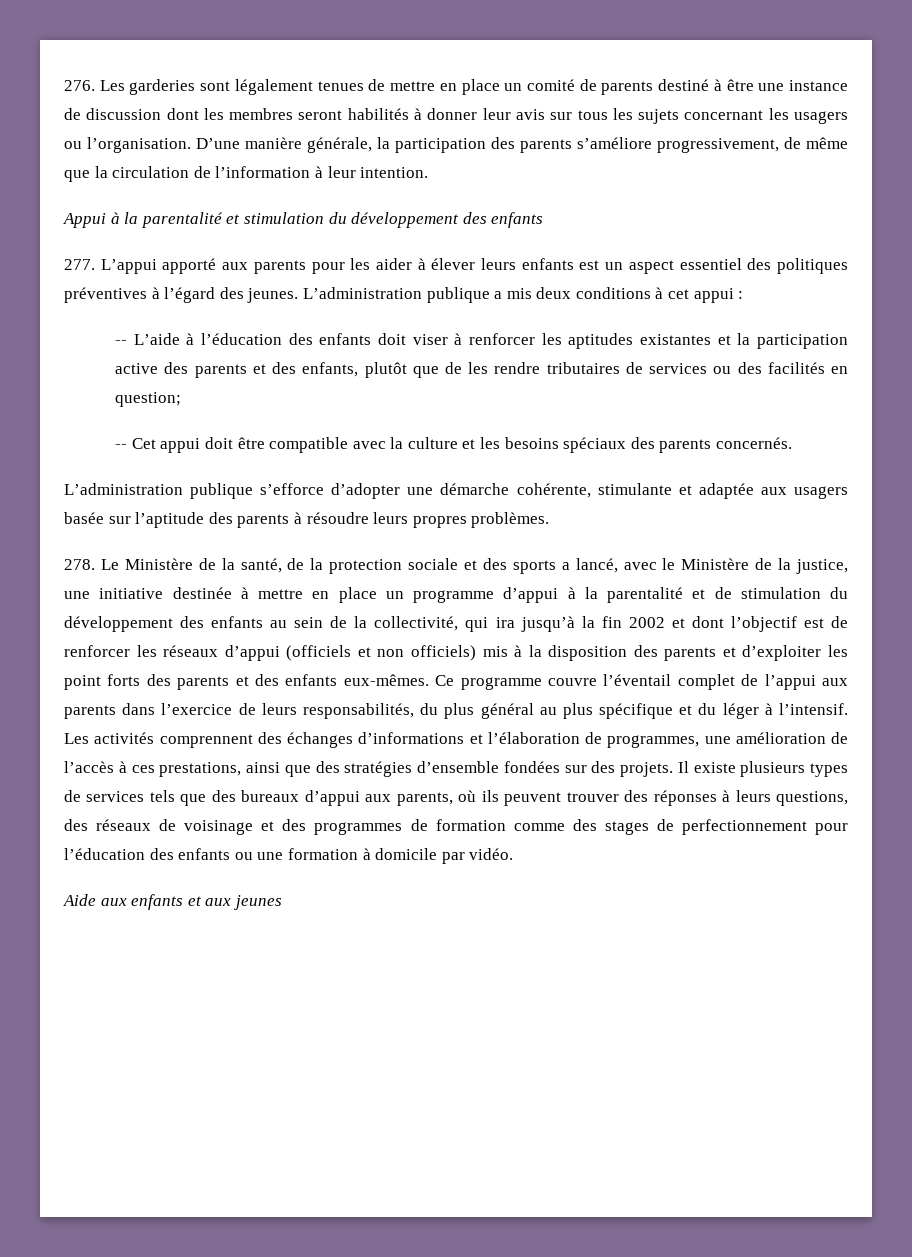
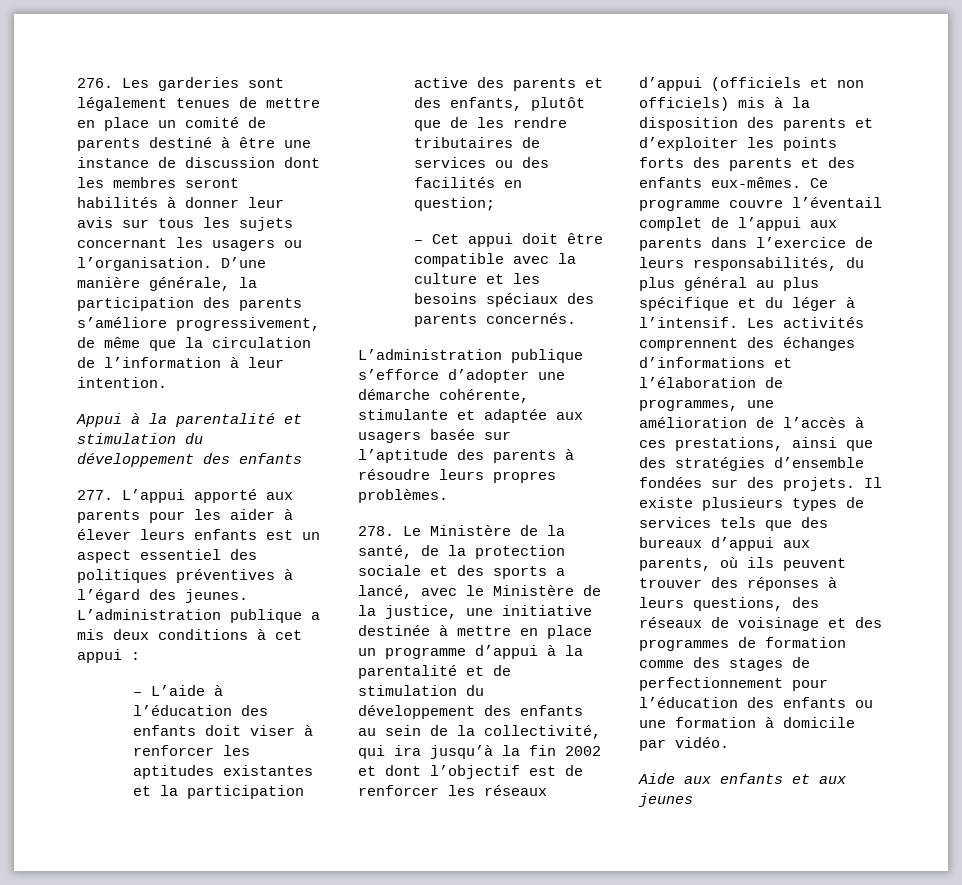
- -- L’aide à l’éducation des enfants doit viser à renforcer les aptitudes existantes et la participation active des parents et des enfants, plutôt que de les rendre tributaires de services ou des facilités en question;
+ – L’aide à l’éducation des enfants doit viser à renforcer les aptitudes existantes et la participation active des parents et des enfants, plutôt que de les rendre tributaires de services ou des facilités en question;
- -- Cet appui doit être compatible avec la culture et les besoins spéciaux des parents concernés.
+ – Cet appui doit être compatible avec la culture et les besoins spéciaux des parents concernés.
- 278. Le Ministère de la santé, de la protection sociale et des sports a lancé, avec le Ministère de la justice, une initiative destinée à mettre en place un programme d’appui à la parentalité et de stimulation du développement des enfants au sein de la collectivité, qui ira jusqu’à la fin 2002 et dont l’objectif est de renforcer les réseaux d’appui (officiels et non officiels) mis à la disposition des parents et d’exploiter les point forts des parents et des enfants eux-mêmes.
+ 278. Le Ministère de la santé, de la protection sociale et des sports a lancé, avec le Ministère de la justice, une initiative destinée à mettre en place un programme d’appui à la parentalité et de stimulation du développement des enfants au sein de la collectivité, qui ira jusqu’à la fin 2002 et dont l’objectif est de renforcer les réseaux d’appui (officiels et non officiels) mis à la disposition des parents et d’exploiter les points forts des parents et des enfants eux-mêmes.

